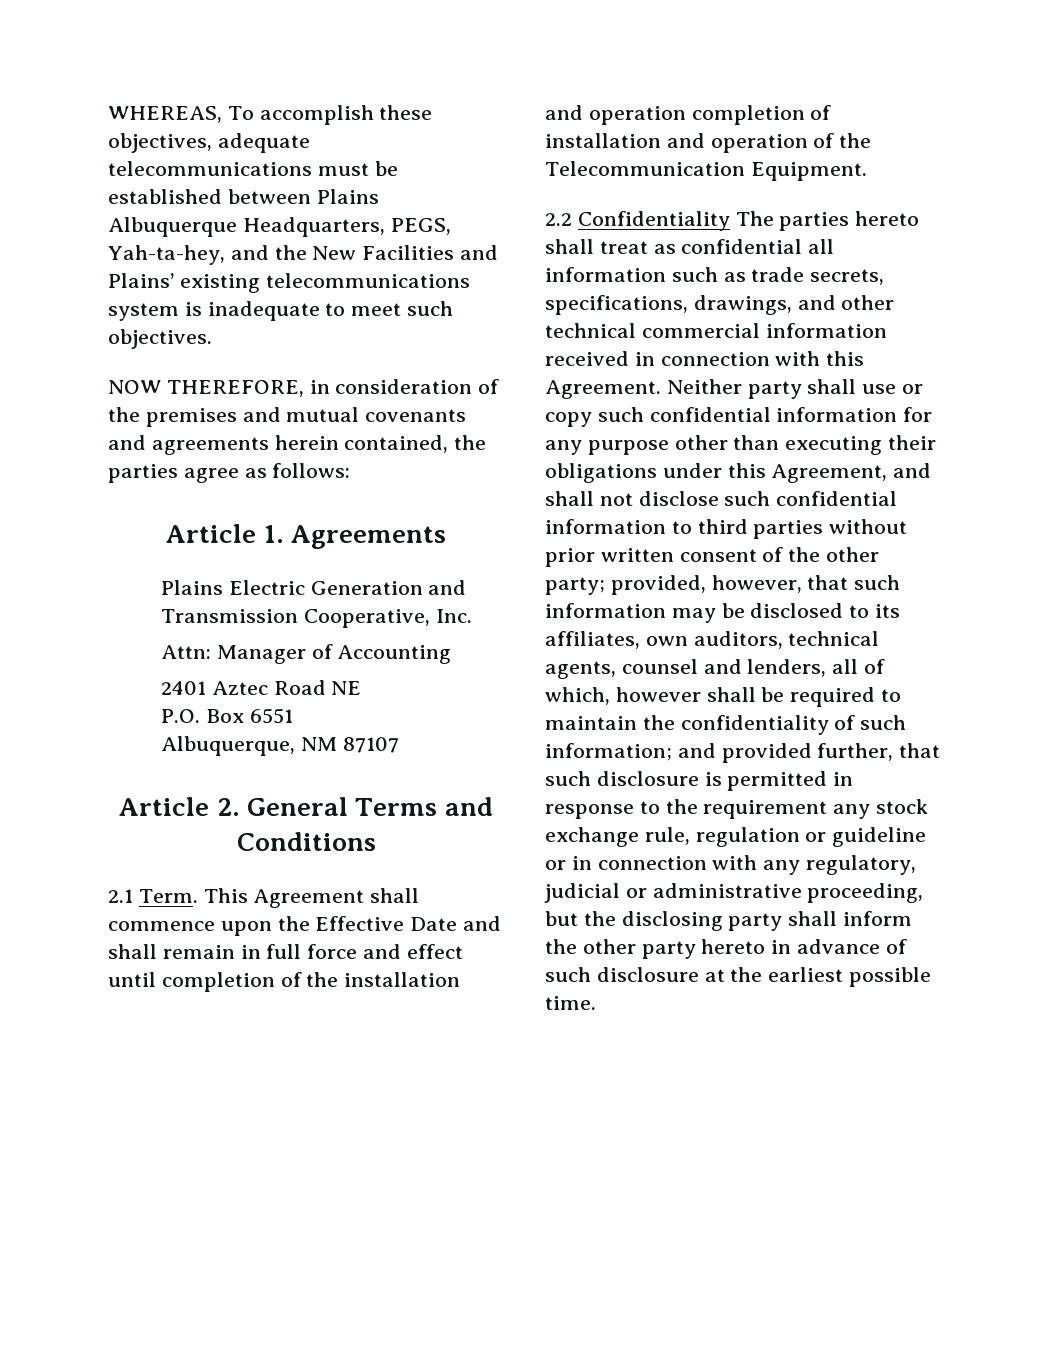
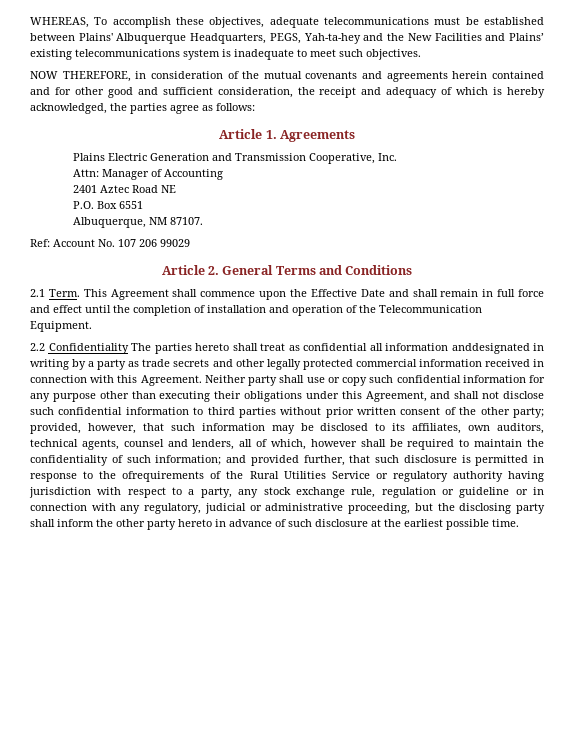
- WHEREAS, To accomplish these objectives, adequate telecommunications must be established between Plains Albuquerque Headquarters, PEGS, Yah-ta-hey, and the New Facilities and Plains’ existing telecommunications system is inadequate to meet such objectives.
+ WHEREAS, To accomplish these objectives, adequate telecommunications must be established between Plains' Albuquerque Headquarters, PEGS, Yah-ta-hey and the New Facilities and Plains’ existing telecommunications system is inadequate to meet such objectives.
- NOW THEREFORE, in consideration of the premises and mutual covenants and agreements herein contained, the parties agree as follows:
+ NOW THEREFORE, in consideration of the mutual covenants and agreements herein contained and for other good and sufficient consideration, the receipt and adequacy of which is hereby acknowledged, the parties agree as follows:
- Albuquerque, NM 87107
+ Albuquerque, NM 87107.
+ Ref: Account No. 107 206 99029
- This Agreement shall commence upon the Effective Date and shall remain in full force and effect until completion of the installation and operation completion of installation and operation of the Telecommunication Equipment.
+ This Agreement shall commence upon the Effective Date and shall remain in full force and effect until the completion of installation and operation of the Telecommunication Equipment.
- 2.2 Confidentiality The parties hereto shall treat as confidential all information such as trade secrets, specifications, drawings, and other technical commercial information received in connection with this Agreement.
+ 2.2 Confidentiality The parties hereto shall treat as confidential all information anddesignated in writing by a party as trade secrets and other legally protected commercial information received in connection with this Agreement.
- and provided further, that such disclosure is permitted in response to the requirement any stock exchange rule, regulation or guideline or in connection with any regulatory, judicial or administrative proceeding, but the disclosing party shall inform the other party hereto in advance of such disclosure at the earliest possible time.
+ and provided further, that such disclosure is permitted in response to the ofrequirements of the Rural Utilities Service or regulatory authority having jurisdiction with respect to a party, any stock exchange rule, regulation or guideline or in connection with any regulatory, judicial or administrative proceeding, but the disclosing party shall inform the other party hereto in advance of such disclosure at the earliest possible time.

